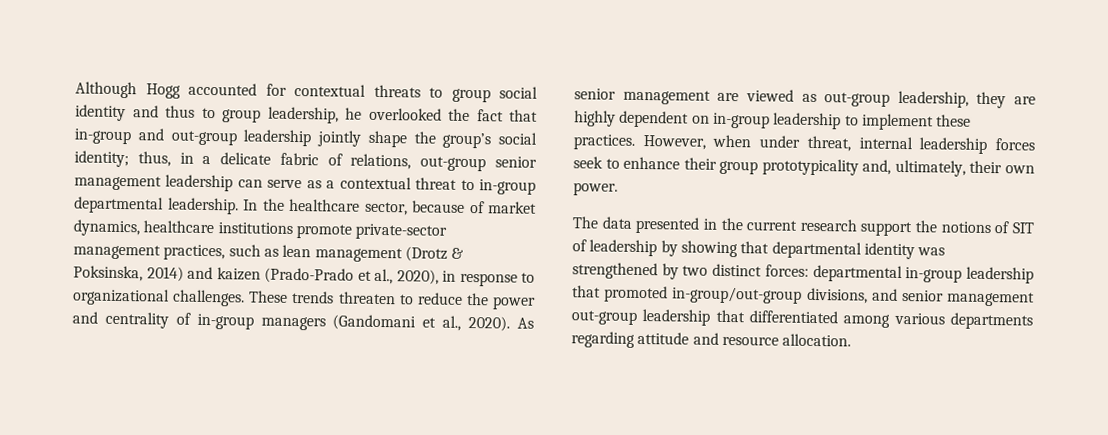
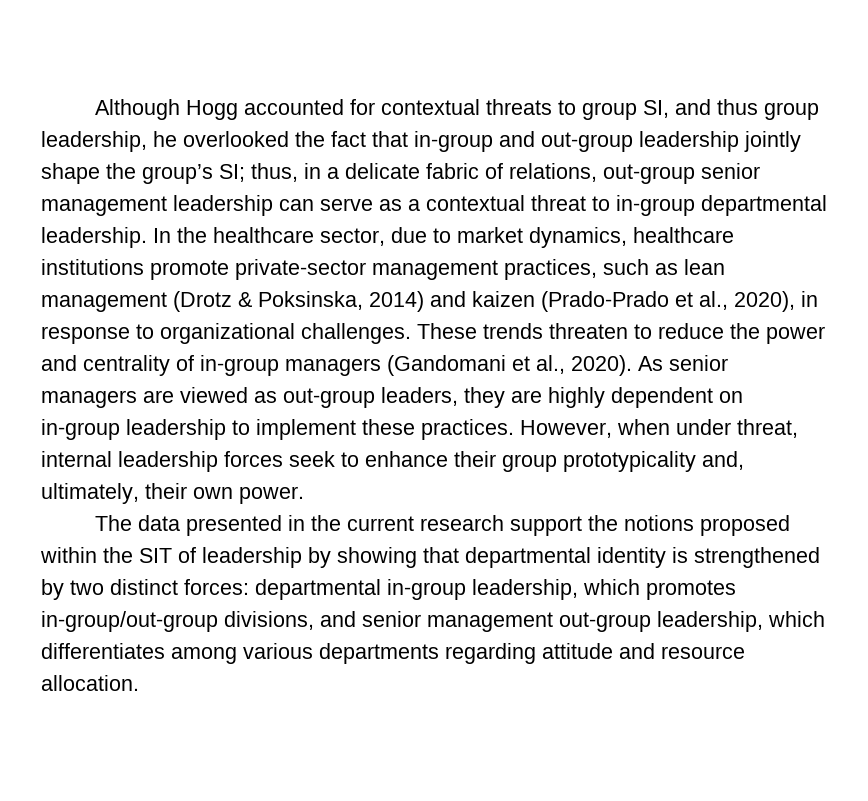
- Although Hogg accounted for contextual threats to group social identity and thus to group leadership, he overlooked the fact that in-group and out-group leadership jointly shape the group’s social identity; thus, in a delicate fabric of relations, out-group senior management leadership can serve as a contextual threat to in-group departmental leadership.
+ Although Hogg accounted for contextual threats to group SI, and thus group leadership, he overlooked the fact that in-group and out-group leadership jointly shape the group’s SI; thus, in a delicate fabric of relations, out-group senior management leadership can serve as a contextual threat to in-group departmental leadership.
- In the healthcare sector, because of market dynamics, healthcare institutions promote private-sector management practices, such as lean management (Drotz & Poksinska, 2014) and kaizen (Prado-Prado et al., 2020), in response to organizational challenges.
+ In the healthcare sector, due to market dynamics, healthcare institutions promote private-sector management practices, such as lean management (Drotz & Poksinska, 2014) and kaizen (Prado-Prado et al., 2020), in response to organizational challenges.
- As senior management are viewed as out-group leadership, they are highly dependent on in-group leadership to implement these practices.
+ As senior managers are viewed as out-group leaders, they are highly dependent on in-group leadership to implement these practices.
- The data presented in the current research support the notions of SIT of leadership by showing that departmental identity was strengthened by two distinct forces: departmental in-group leadership that promoted in-group/out-group divisions, and senior management out-group leadership that differentiated among various departments regarding attitude and resource allocation.
+ The data presented in the current research support the notions proposed within the SIT of leadership by showing that departmental identity is strengthened by two distinct forces: departmental in-group leadership, which promotes in-group/out-group divisions, and senior management out-group leadership, which differentiates among various departments regarding attitude and resource allocation.

